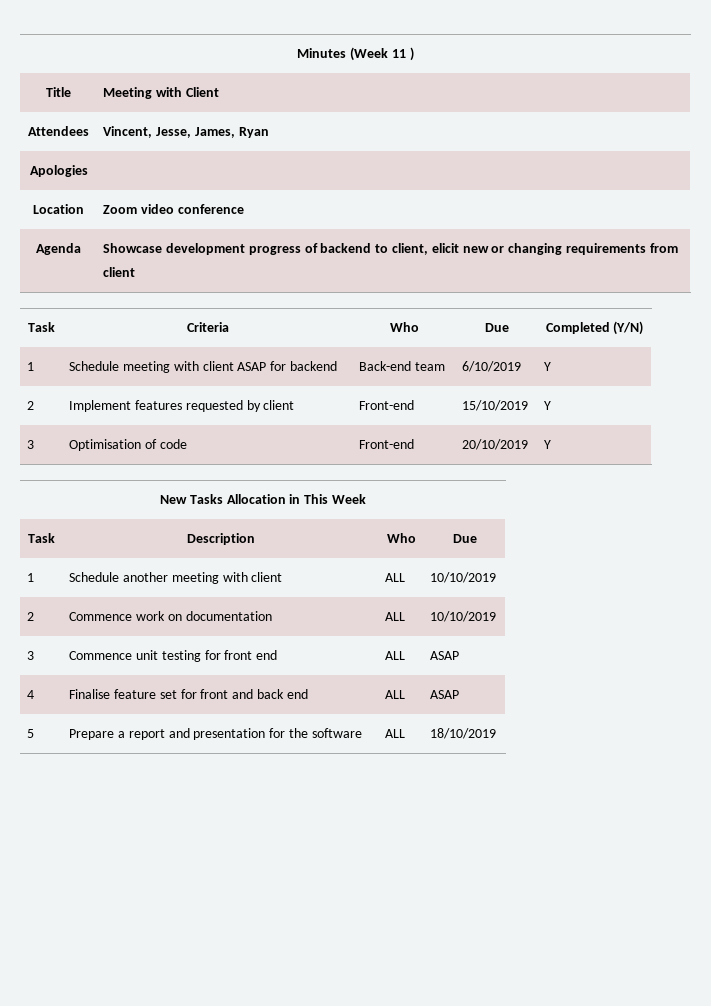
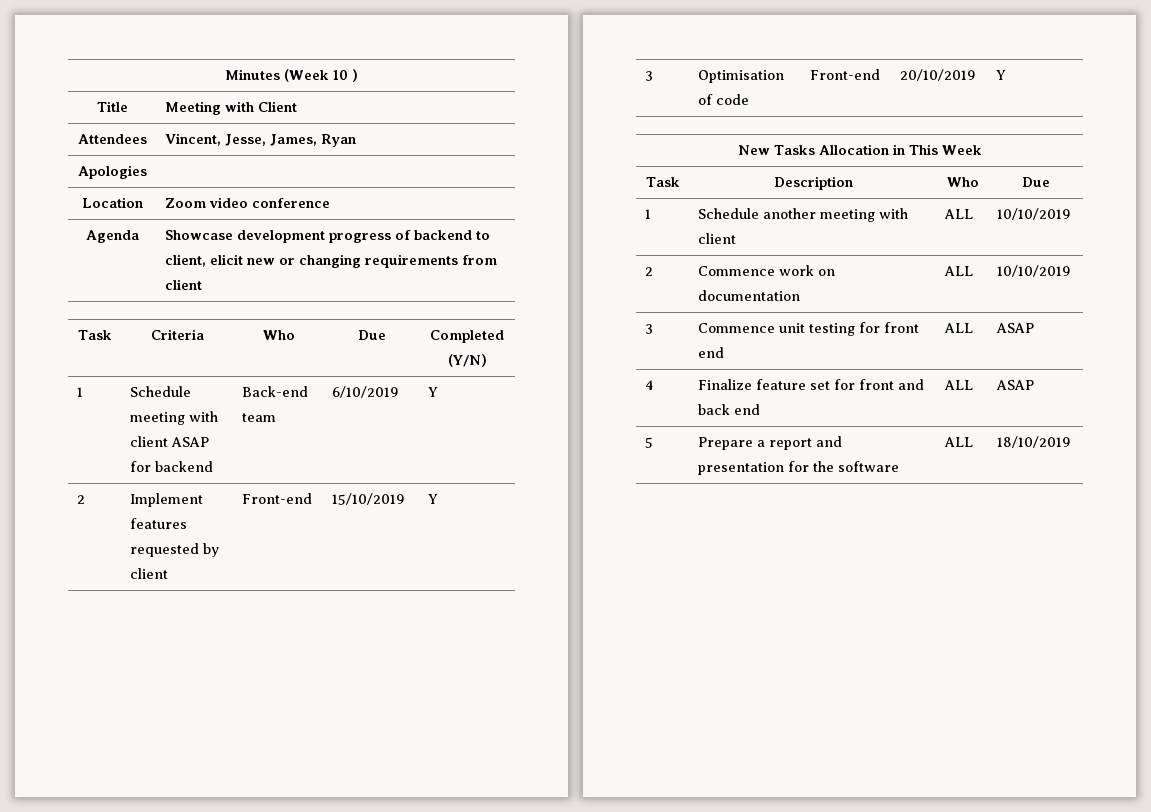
- Minutes (Week 11 )
+ Minutes (Week 10 )
- 4 | Finalise feature set for front and back end | ALL | ASAP
+ 4 | Finalize feature set for front and back end | ALL | ASAP

